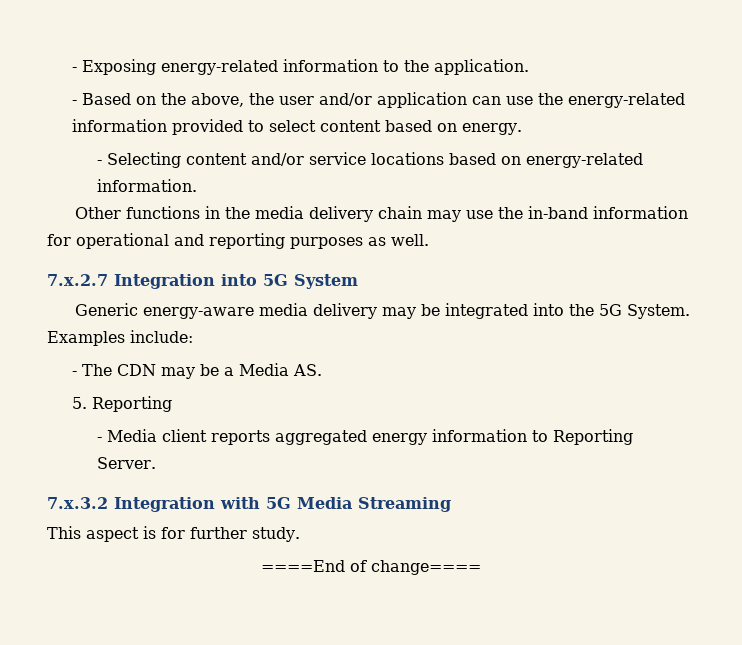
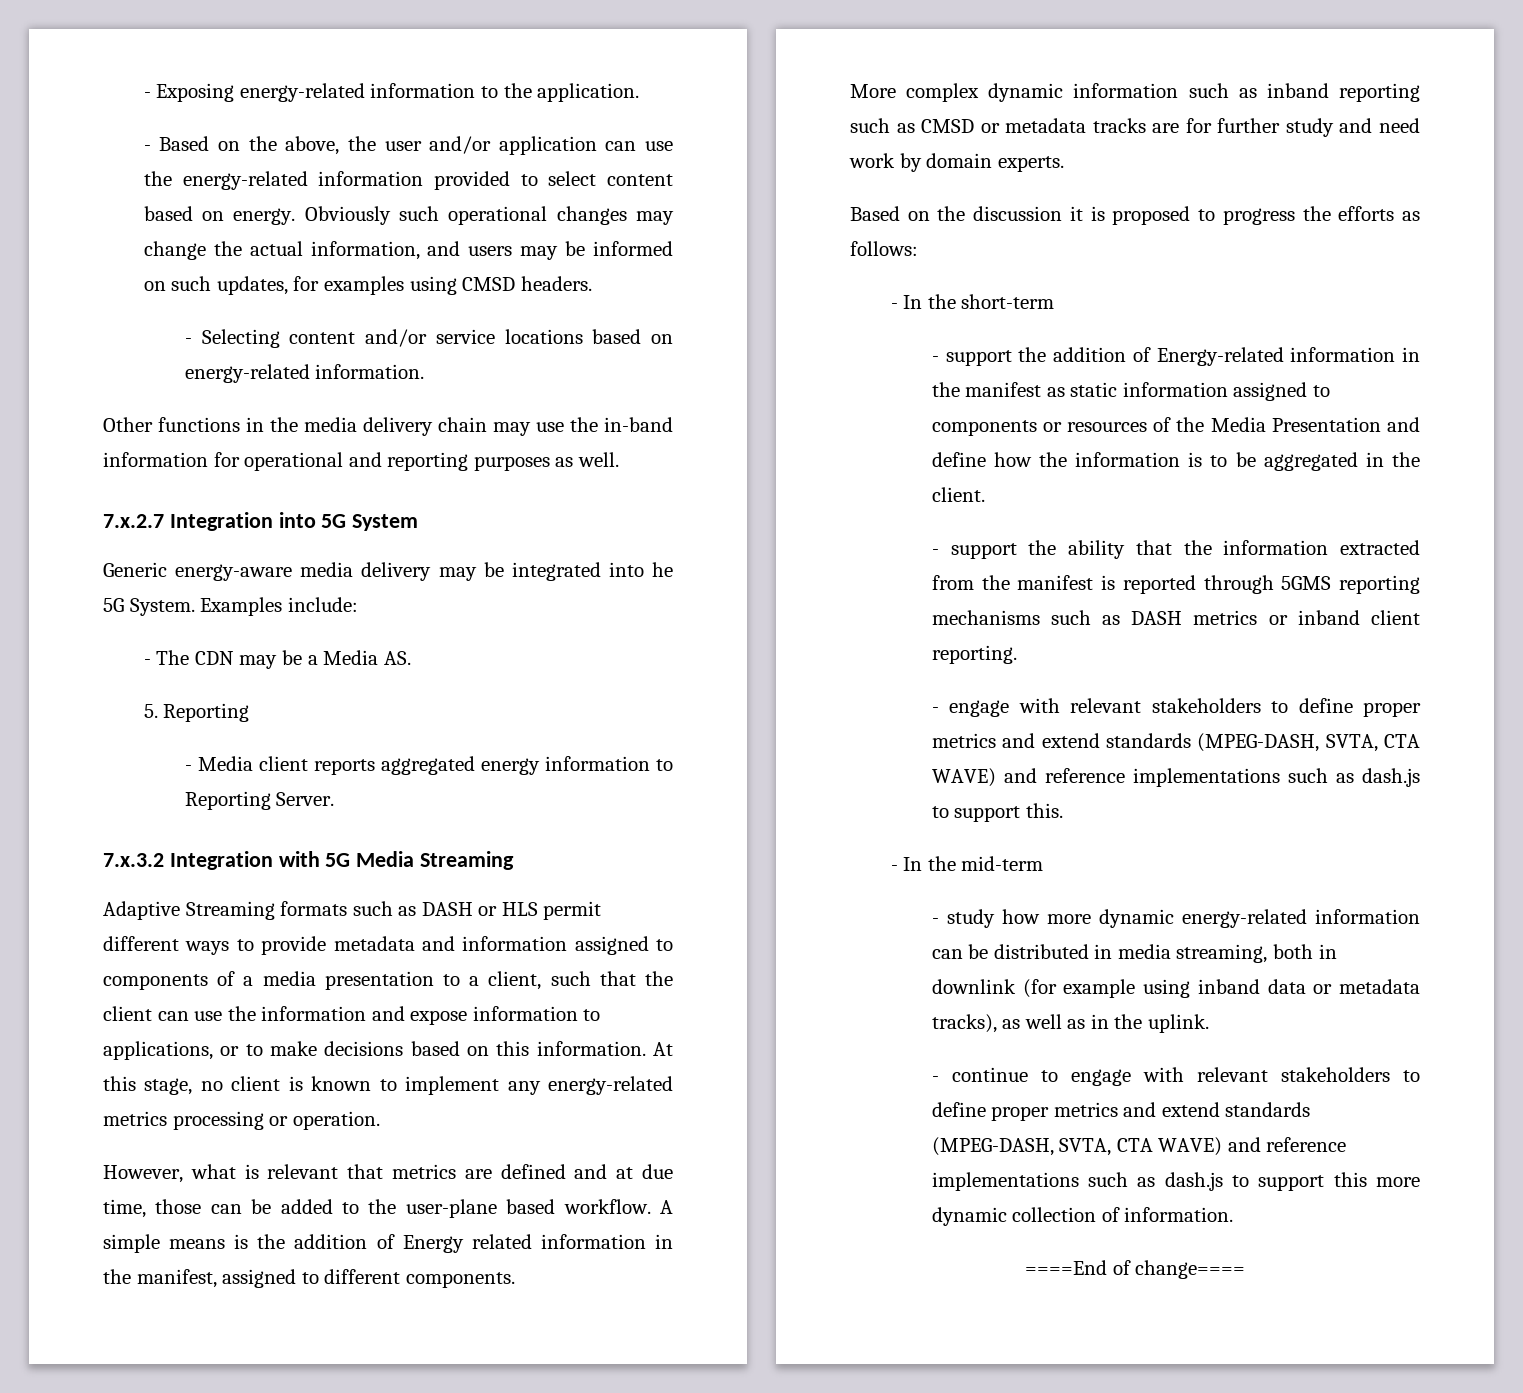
+ Obviously such operational changes may change the actual information, and users may be informed on such updates, for examples using CMSD headers.
- Generic energy-aware media delivery may be integrated into the 5G System.
+ Generic energy-aware media delivery may be integrated into he 5G System.
- This aspect is for further study.
+ Adaptive Streaming formats such as DASH or HLS permit different ways to provide metadata and information assigned to components of a media presentation to a client, such that the client can use the information and expose information to applications, or to make decisions based on this information. At this stage, no client is known to implement any energy-related metrics processing or operation.
+ However, what is relevant that metrics are defined and at due time, those can be added to the user-plane based workflow. A simple means is the addition of Energy related information in the manifest, assigned to different components.
+ More complex dynamic information such as inband reporting such as CMSD or metadata tracks are for further study and need work by domain experts.
+ Based on the discussion it is proposed to progress the efforts as follows:
+ - In the short-term
+ - support the addition of Energy-related information in the manifest as static information assigned to components or resources of the Media Presentation and define how the information is to be aggregated in the client.
+ - support the ability that the information extracted from the manifest is reported through 5GMS reporting mechanisms such as DASH metrics or inband client reporting.
+ - engage with relevant stakeholders to define proper metrics and extend standards (MPEG-DASH, SVTA, CTA WAVE) and reference implementations such as dash.js to support this.
+ - In the mid-term
+ - study how more dynamic energy-related information can be distributed in media streaming, both in downlink (for example using inband data or metadata tracks), as well as in the uplink.
+ - continue to engage with relevant stakeholders to define proper metrics and extend standards (MPEG-DASH, SVTA, CTA WAVE) and reference implementations such as dash.js to support this more dynamic collection of information.

